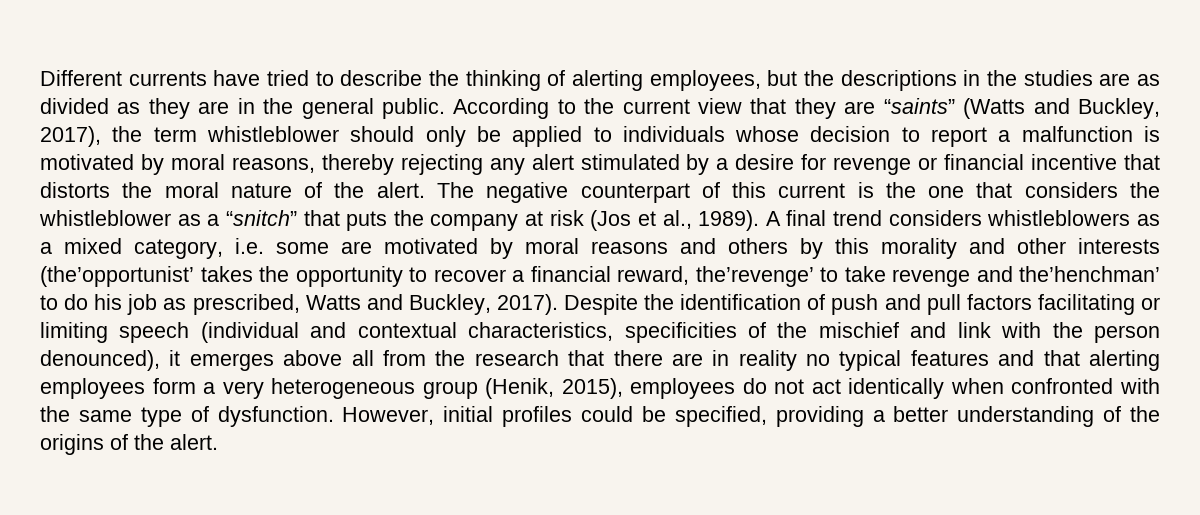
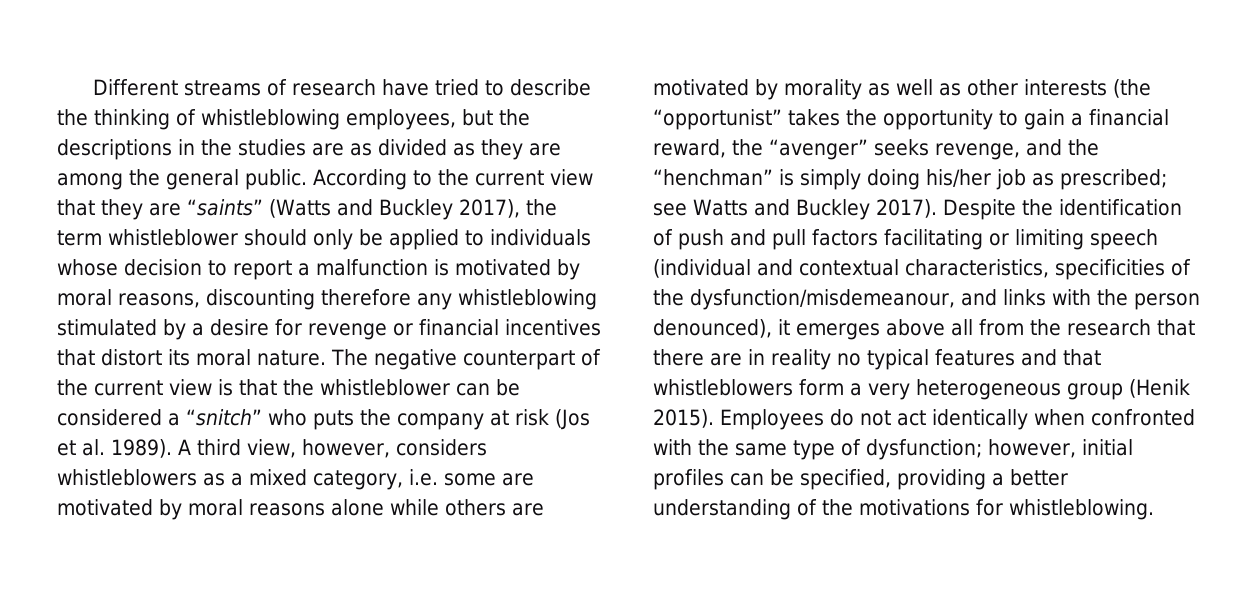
- Different currents have tried to describe the thinking of alerting employees, but the descriptions in the studies are as divided as they are in the general public.
+ Different streams of research have tried to describe the thinking of whistleblowing employees, but the descriptions in the studies are as divided as they are among the general public.
- According to the current view that they are “saints” (Watts and Buckley, 2017), the term whistleblower should only be applied to individuals whose decision to report a malfunction is motivated by moral reasons, thereby rejecting any alert stimulated by a desire for revenge or financial incentive that distorts the moral nature of the alert. The negative counterpart of this current is the one that considers the whistleblower as a “snitch” that puts the company at risk (Jos et al., 1989).
+ According to the current view that they are “saints” (Watts and Buckley 2017), the term whistleblower should only be applied to individuals whose decision to report a malfunction is motivated by moral reasons, discounting therefore any whistleblowing stimulated by a desire for revenge or financial incentives that distort its moral nature. The negative counterpart of the current view is that the whistleblower can be considered a “snitch” who puts the company at risk (Jos et al. 1989).
- A final trend considers whistleblowers as a mixed category, i.e. some are motivated by moral reasons and others by this morality and other interests (the’opportunist’ takes the opportunity to recover a financial reward, the’revenge’ to take revenge and the’henchman’ to do his job as prescribed, Watts and Buckley, 2017).
+ A third view, however, considers whistleblowers as a mixed category, i.e. some are motivated by moral reasons alone while others are motivated by morality as well as other interests (the “opportunist” takes the opportunity to gain a financial reward, the “avenger” seeks revenge, and the “henchman” is simply doing his/her job as prescribed; see Watts and Buckley 2017).
- Despite the identification of push and pull factors facilitating or limiting speech (individual and contextual characteristics, specificities of the mischief and link with the person denounced), it emerges above all from the research that there are in reality no typical features and that alerting employees form a very heterogeneous group (Henik, 2015), employees do not act identically when confronted with the same type of dysfunction. However, initial profiles could be specified, providing a better understanding of the origins of the alert.
+ Despite the identification of push and pull factors facilitating or limiting speech (individual and contextual characteristics, specificities of the dysfunction/misdemeanour, and links with the person denounced), it emerges above all from the research that there are in reality no typical features and that whistleblowers form a very heterogeneous group (Henik 2015). Employees do not act identically when confronted with the same type of dysfunction; however, initial profiles can be specified, providing a better understanding of the motivations for whistleblowing.

